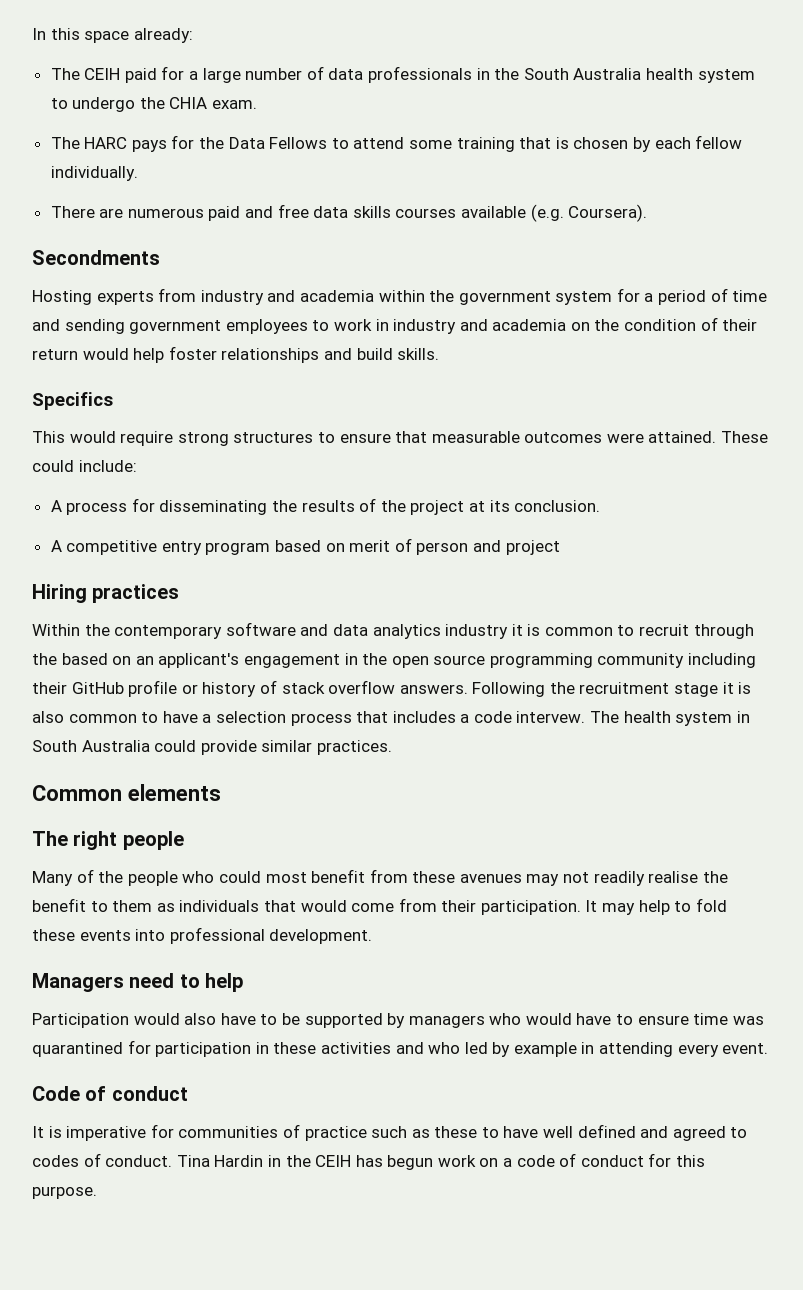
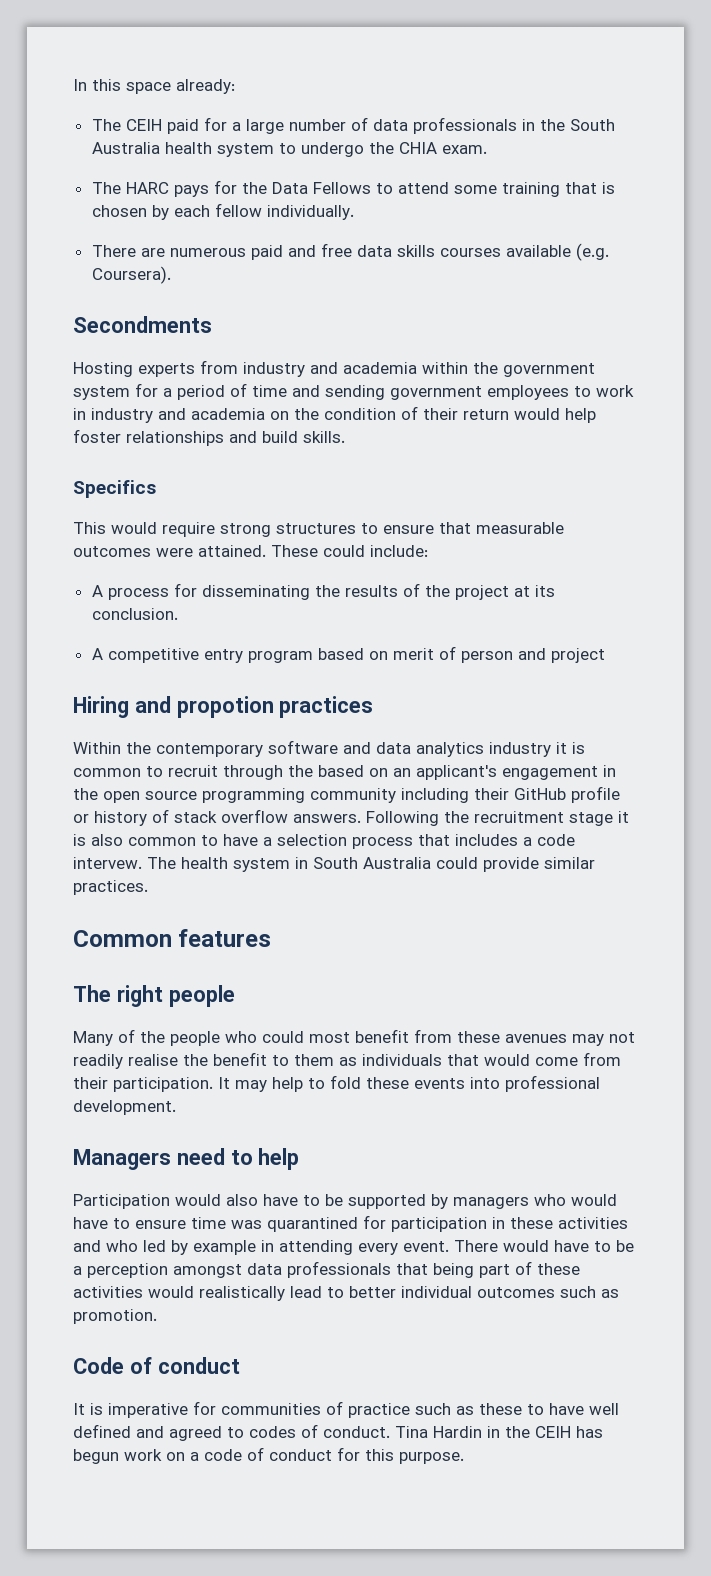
- Hiring practices
+ Hiring and propotion practices
- Common elements
+ Common features
+ There would have to be a perception amongst data professionals that being part of these activities would realistically lead to better individual outcomes such as promotion.

